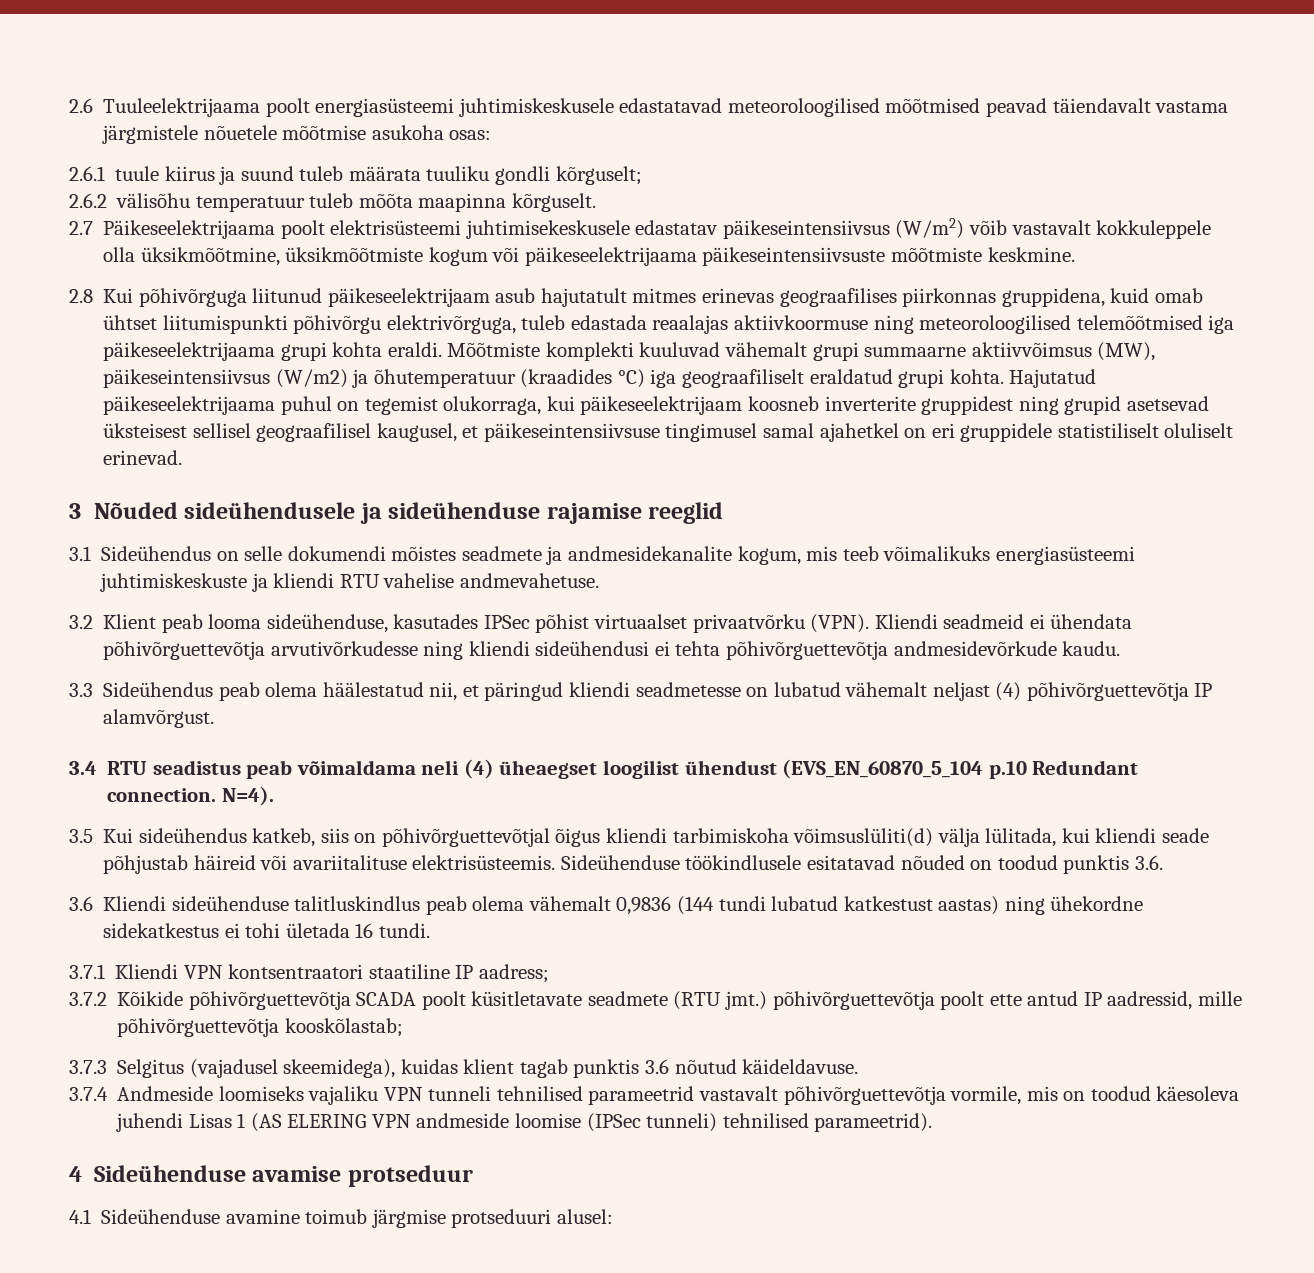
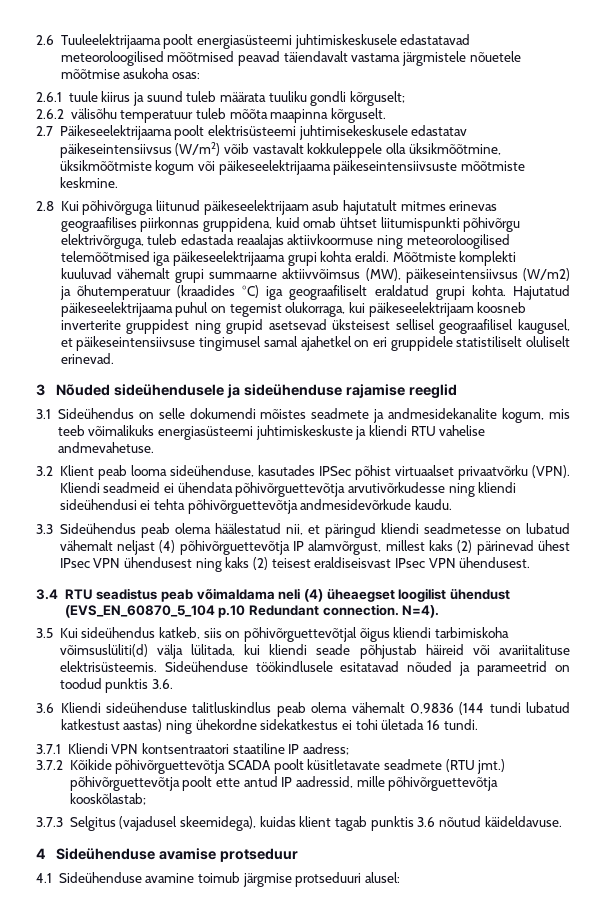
- 3.3 Sideühendus peab olema häälestatud nii, et päringud kliendi seadmetesse on lubatud vähemalt neljast (4) põhivõrguettevõtja IP alamvõrgust.
+ 3.3 Sideühendus peab olema häälestatud nii, et päringud kliendi seadmetesse on lubatud vähemalt neljast (4) põhivõrguettevõtja IP alamvõrgust, millest kaks (2) pärinevad ühest IPsec VPN ühendusest ning kaks (2) teisest eraldiseisvast IPsec VPN ühendusest.
- Sideühenduse töökindlusele esitatavad nõuded on toodud punktis 3.6.
+ Sideühenduse töökindlusele esitatavad nõuded ja parameetrid on toodud punktis 3.6.
- 3.7.4 Andmeside loomiseks vajaliku VPN tunneli tehnilised parameetrid vastavalt põhivõrguettevõtja vormile, mis on toodud käesoleva juhendi Lisas 1 (AS ELERING VPN andmeside loomise (IPSec tunneli) tehnilised parameetrid).

